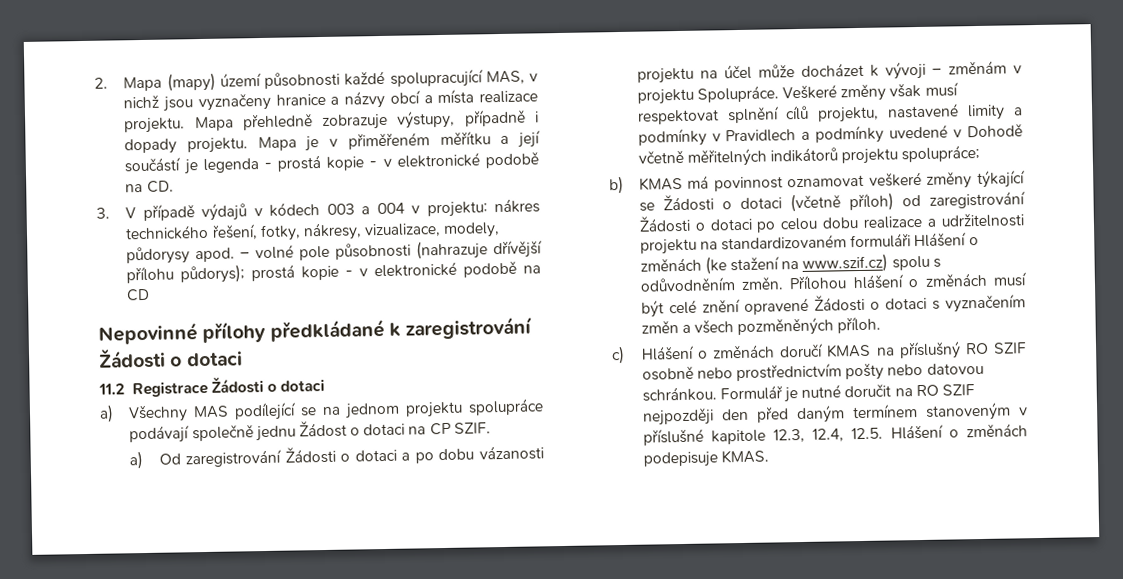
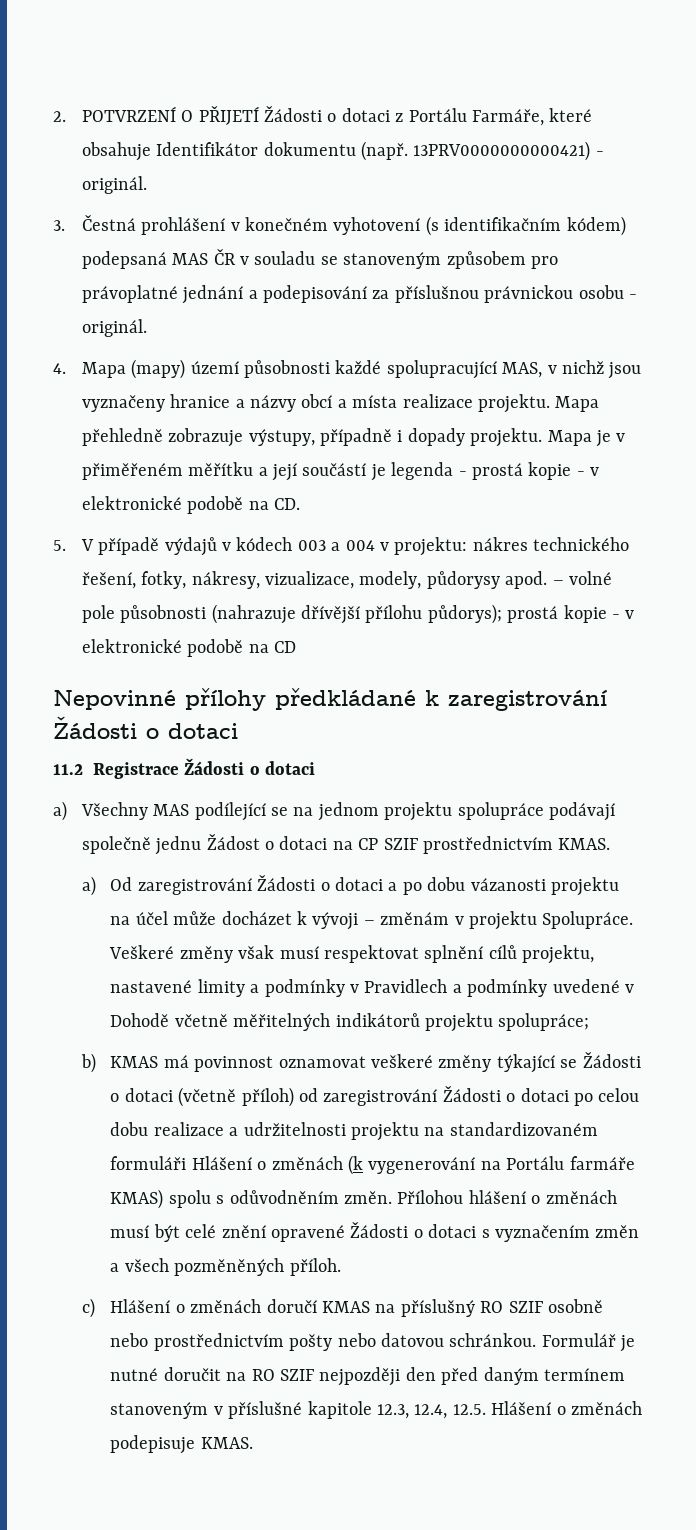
- 2. Mapa (mapy) území působnosti každé spolupracující MAS, v nichž jsou vyznačeny hranice a názvy obcí a místa realizace projektu.
+ 2. POTVRZENÍ O PŘIJETÍ Žádosti o dotaci z Portálu Farmáře, které obsahuje Identifikátor dokumentu (např. 13PRV0000000000421) - originál.
+ 3. Čestná prohlášení v konečném vyhotovení (s identifikačním kódem) podepsaná MAS ČR v souladu se stanoveným způsobem pro právoplatné jednání a podepisování za příslušnou právnickou osobu - originál.
+ 4. Mapa (mapy) území působnosti každé spolupracující MAS, v nichž jsou vyznačeny hranice a názvy obcí a místa realizace projektu.
- 3. V případě výdajů v kódech 003 a 004 v projektu: nákres technického řešení, fotky, nákresy, vizualizace, modely, půdorysy apod.
+ 5. V případě výdajů v kódech 003 a 004 v projektu: nákres technického řešení, fotky, nákresy, vizualizace, modely, půdorysy apod.
- a) Všechny MAS podílející se na jednom projektu spolupráce podávají společně jednu Žádost o dotaci na CP SZIF.
+ a) Všechny MAS podílející se na jednom projektu spolupráce podávají společně jednu Žádost o dotaci na CP SZIF prostřednictvím KMAS.
- b) KMAS má povinnost oznamovat veškeré změny týkající se Žádosti o dotaci (včetně příloh) od zaregistrování Žádosti o dotaci po celou dobu realizace a udržitelnosti projektu na standardizovaném formuláři Hlášení o změnách (ke stažení na www.szif.cz) spolu s odůvodněním změn.
+ b) KMAS má povinnost oznamovat veškeré změny týkající se Žádosti o dotaci (včetně příloh) od zaregistrování Žádosti o dotaci po celou dobu realizace a udržitelnosti projektu na standardizovaném formuláři Hlášení o změnách (k vygenerování na Portálu farmáře KMAS) spolu s odůvodněním změn.

